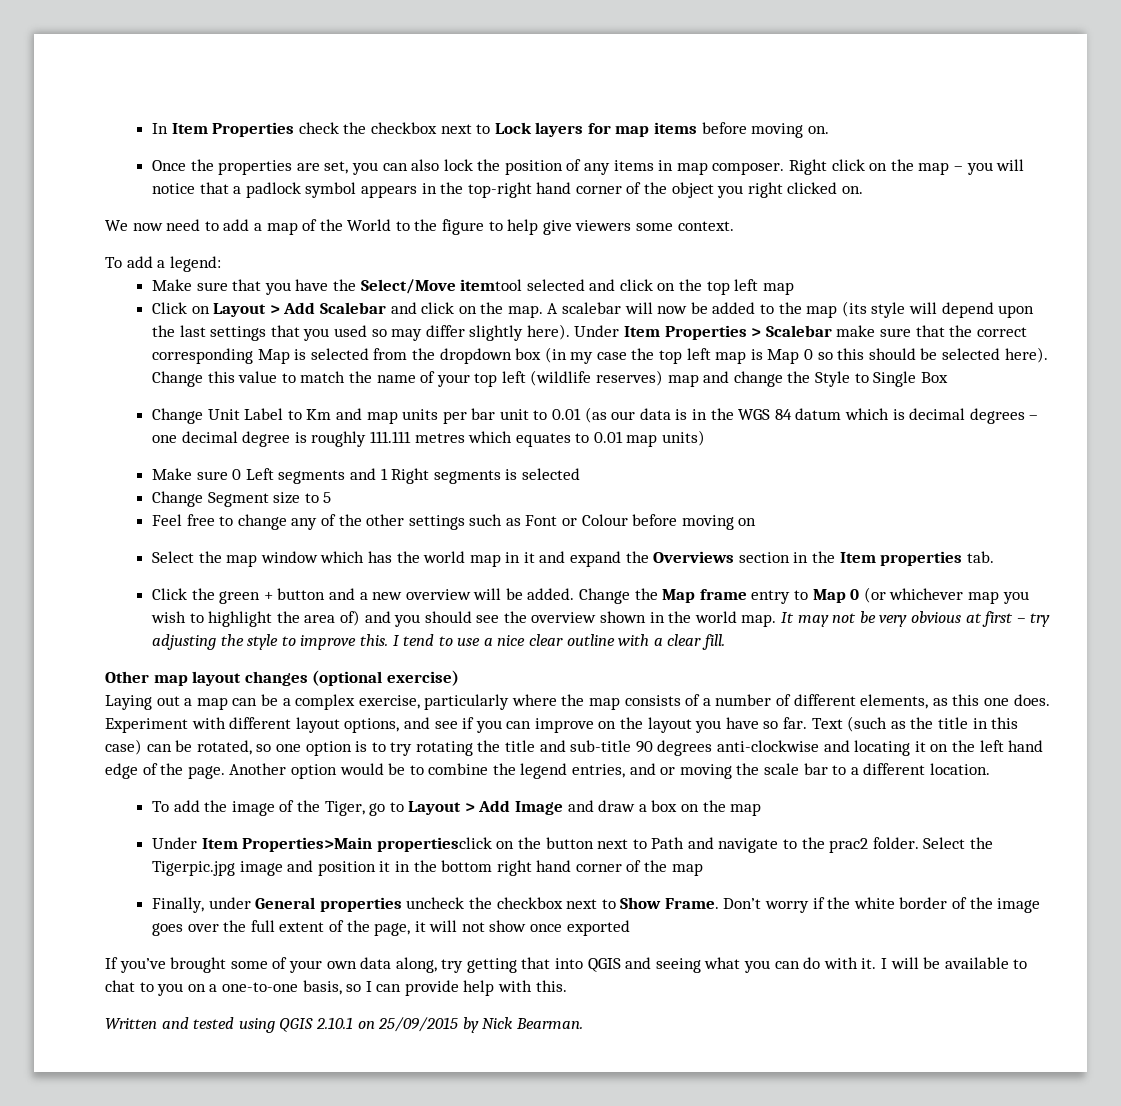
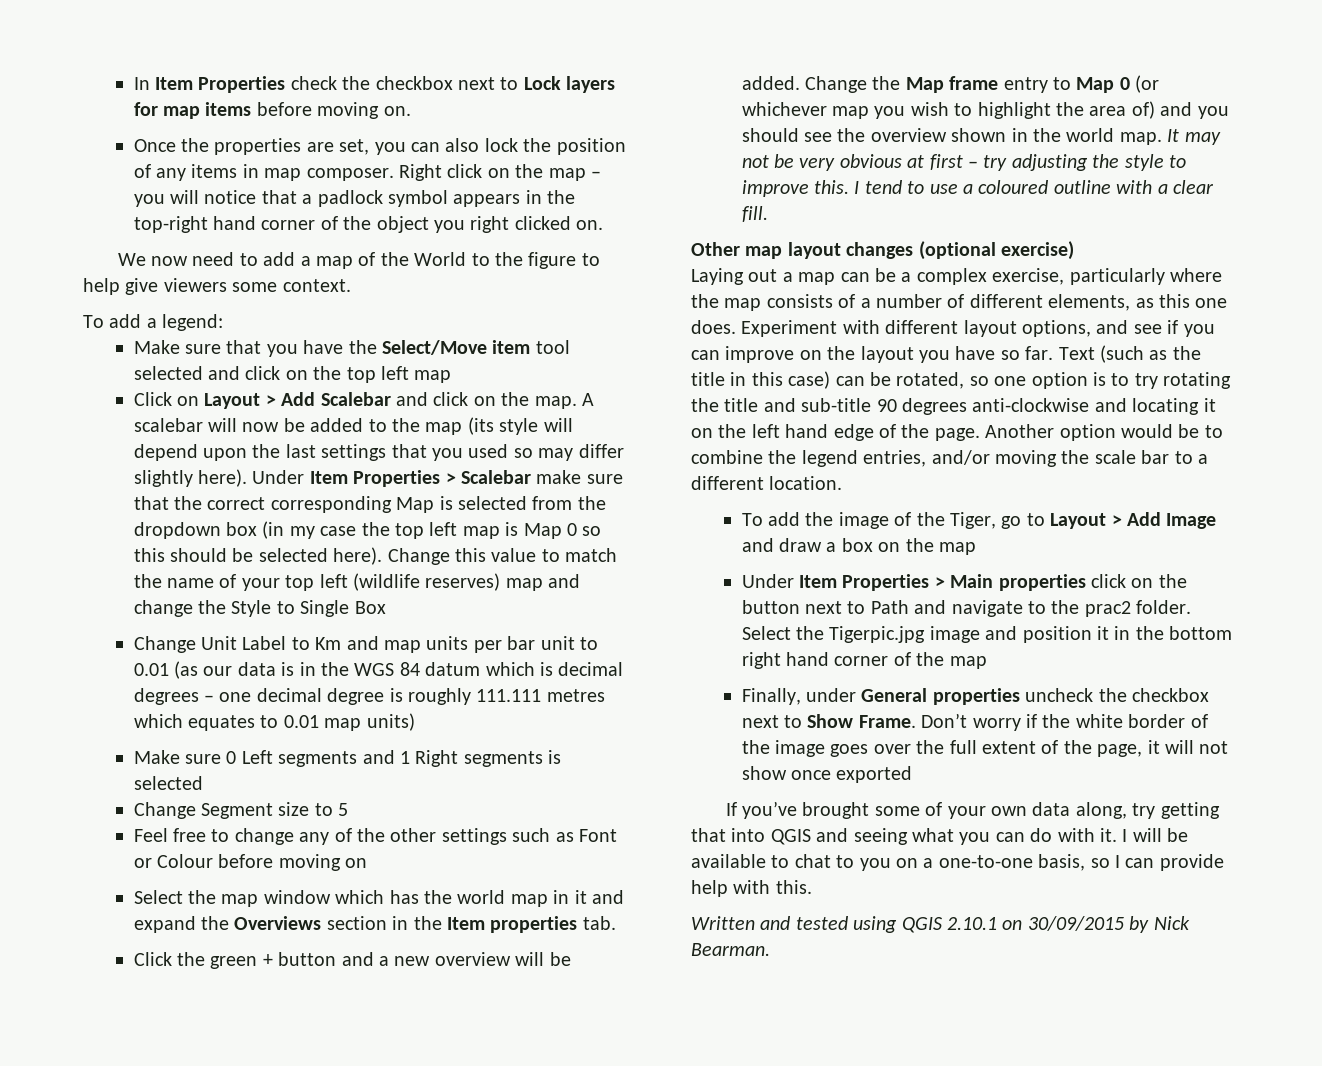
- Make sure that you have the Select/Move itemtool selected and click on the top left map
+ Make sure that you have the Select/Move item tool selected and click on the top left map
- I tend to use a nice clear outline with a clear fill.
+ I tend to use a coloured outline with a clear fill.
- Another option would be to combine the legend entries, and or moving the scale bar to a different location.
+ Another option would be to combine the legend entries, and/or moving the scale bar to a different location.
- Under Item Properties>Main propertiesclick on the button next to Path and navigate to the prac2 folder.
+ Under Item Properties > Main properties click on the button next to Path and navigate to the prac2 folder.
- Written and tested using QGIS 2.10.1 on 25/09/2015 by Nick Bearman.
+ Written and tested using QGIS 2.10.1 on 30/09/2015 by Nick Bearman.

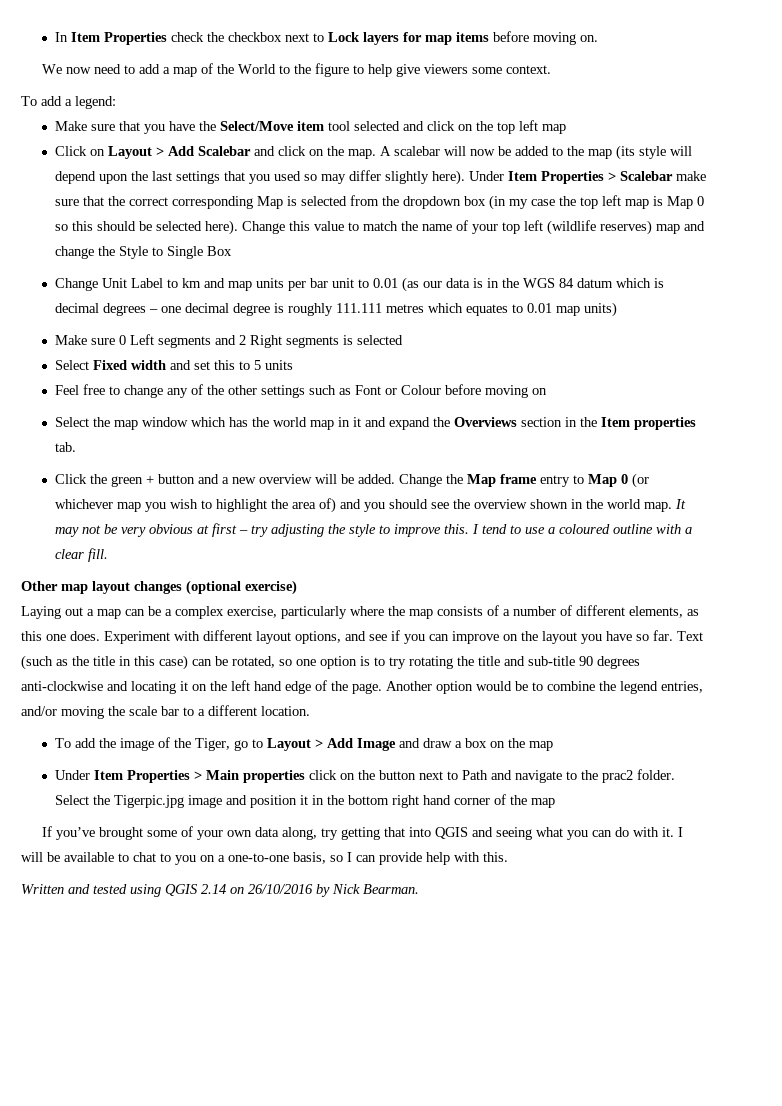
- Once the properties are set, you can also lock the position of any items in map composer. Right click on the map – you will notice that a padlock symbol appears in the top-right hand corner of the object you right clicked on.
- Change Unit Label to Km and map units per bar unit to 0.01 (as our data is in the WGS 84 datum which is decimal degrees – one decimal degree is roughly 111.111 metres which equates to 0.01 map units)
+ Change Unit Label to km and map units per bar unit to 0.01 (as our data is in the WGS 84 datum which is decimal degrees – one decimal degree is roughly 111.111 metres which equates to 0.01 map units)
- Make sure 0 Left segments and 1 Right segments is selected
+ Make sure 0 Left segments and 2 Right segments is selected
- Change Segment size to 5
+ Select Fixed width and set this to 5 units
- Finally, under General properties uncheck the checkbox next to Show Frame. Don’t worry if the white border of the image goes over the full extent of the page, it will not show once exported
- Written and tested using QGIS 2.10.1 on 30/09/2015 by Nick Bearman.
+ Written and tested using QGIS 2.14 on 26/10/2016 by Nick Bearman.

